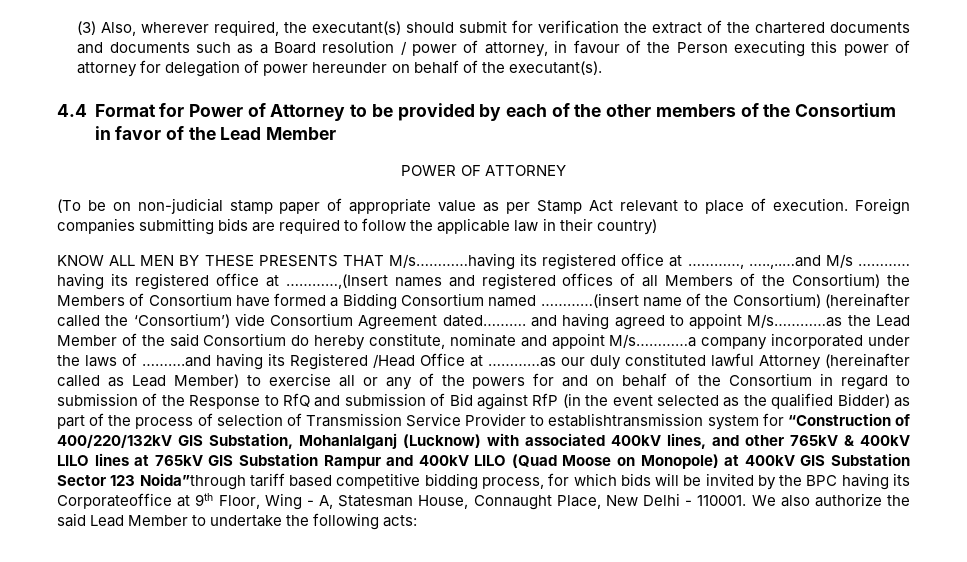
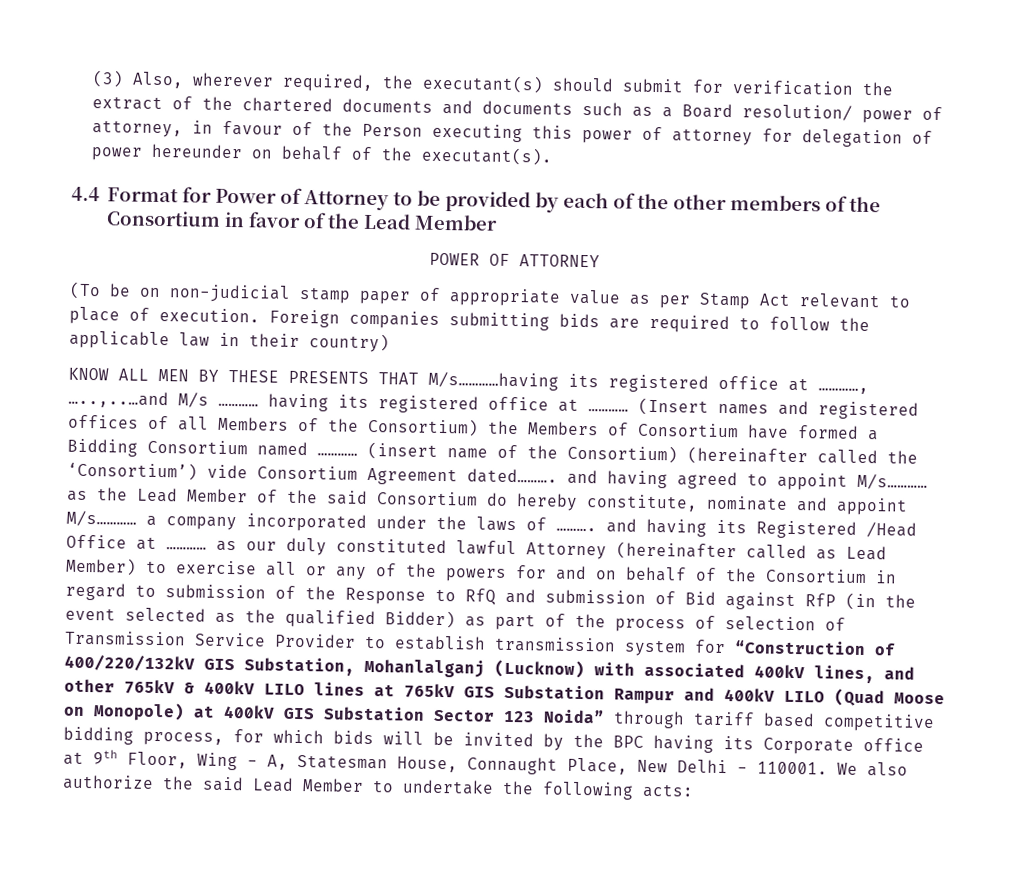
- (3) Also, wherever required, the executant(s) should submit for verification the extract of the chartered documents and documents such as a Board resolution / power of attorney, in favour of the Person executing this power of attorney for delegation of power hereunder on behalf of the executant(s).
+ (3) Also, wherever required, the executant(s) should submit for verification the extract of the chartered documents and documents such as a Board resolution/ power of attorney, in favour of the Person executing this power of attorney for delegation of power hereunder on behalf of the executant(s).
- KNOW ALL MEN BY THESE PRESENTS THAT M/s…………having its registered office at …………, …..,..…and M/s ………… having its registered office at …………,(Insert names and registered offices of all Members of the Consortium) the Members of Consortium have formed a Bidding Consortium named …………(insert name of the Consortium) (hereinafter called the ‘Consortium’) vide Consortium Agreement dated………. and having agreed to appoint M/s…………as the Lead Member of the said Consortium do hereby constitute, nominate and appoint M/s…………a company incorporated under the laws of ……….and having its Registered /Head Office at …………as our duly constituted lawful Attorney (hereinafter called as Lead Member) to exercise all or any of the powers for and on behalf of the Consortium in regard to submission of the Response to RfQ and submission of Bid against RfP (in the event selected as the qualified Bidder) as part of the process of selection of Transmission Service Provider to establishtransmission system for “Construction of 400/220/132kV GIS Substation, Mohanlalganj (Lucknow) with associated 400kV lines, and other 765kV & 400kV LILO lines at 765kV GIS Substation Rampur and 400kV LILO (Quad Moose on Monopole) at 400kV GIS Substation Sector 123 Noida”through tariff based competitive bidding process, for which bids will be invited by the BPC having its Corporateoffice at 9th Floor, Wing - A, Statesman House, Connaught Place, New Delhi - 110001.
+ KNOW ALL MEN BY THESE PRESENTS THAT M/s…………having its registered office at …………, …..,..…and M/s ………… having its registered office at ………… (Insert names and registered offices of all Members of the Consortium) the Members of Consortium have formed a Bidding Consortium named ………… (insert name of the Consortium) (hereinafter called the ‘Consortium’) vide Consortium Agreement dated………. and having agreed to appoint M/s………… as the Lead Member of the said Consortium do hereby constitute, nominate and appoint M/s………… a company incorporated under the laws of ………. and having its Registered /Head Office at ………… as our duly constituted lawful Attorney (hereinafter called as Lead Member) to exercise all or any of the powers for and on behalf of the Consortium in regard to submission of the Response to RfQ and submission of Bid against RfP (in the event selected as the qualified Bidder) as part of the process of selection of Transmission Service Provider to establish transmission system for “Construction of 400/220/132kV GIS Substation, Mohanlalganj (Lucknow) with associated 400kV lines, and other 765kV & 400kV LILO lines at 765kV GIS Substation Rampur and 400kV LILO (Quad Moose on Monopole) at 400kV GIS Substation Sector 123 Noida” through tariff based competitive bidding process, for which bids will be invited by the BPC having its Corporate office at 9th Floor, Wing - A, Statesman House, Connaught Place, New Delhi - 110001.

